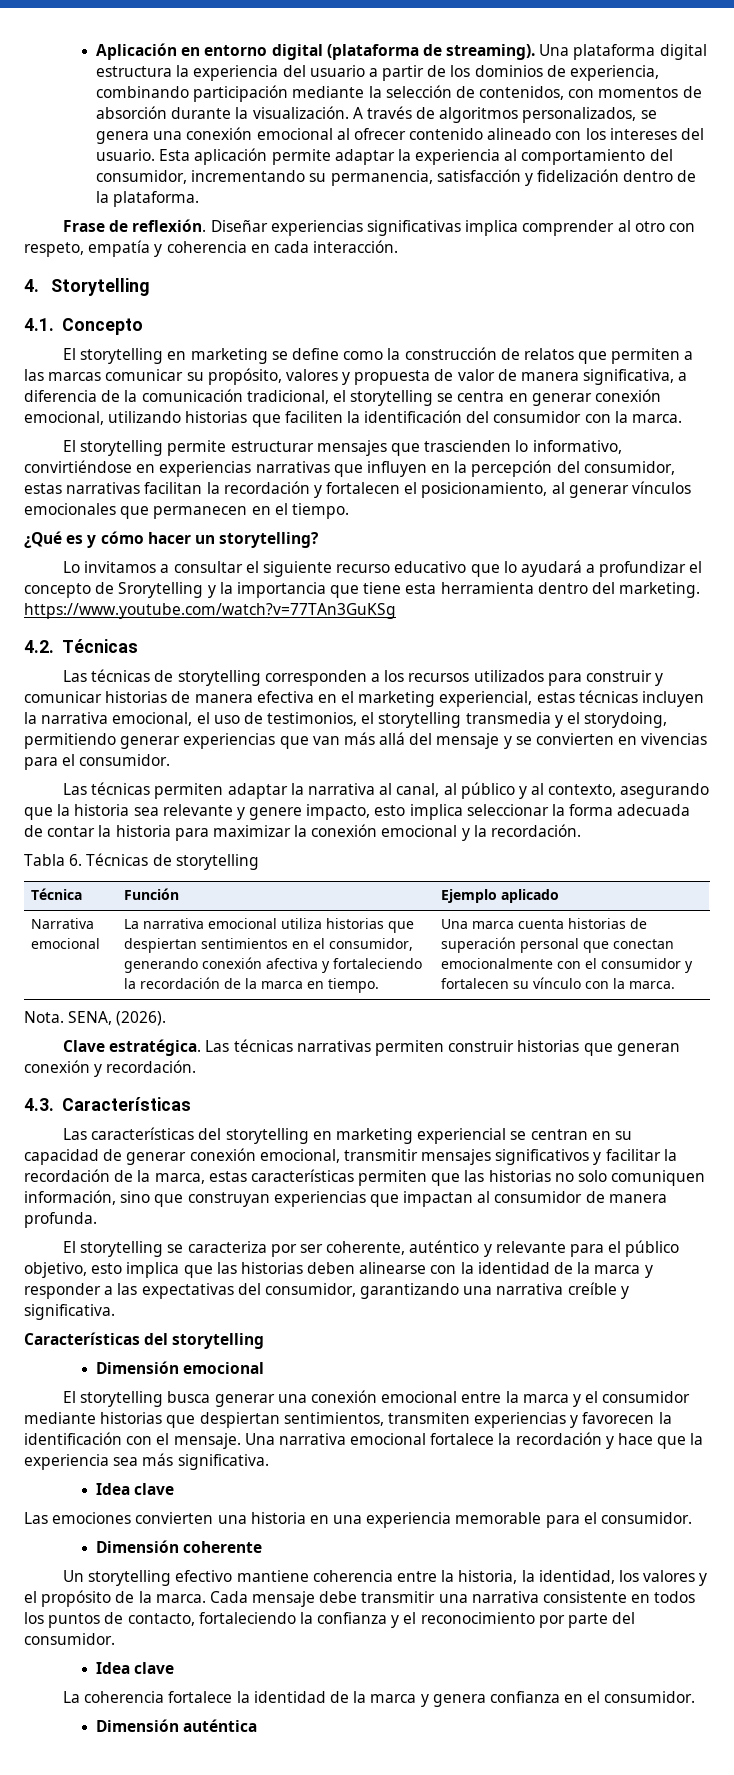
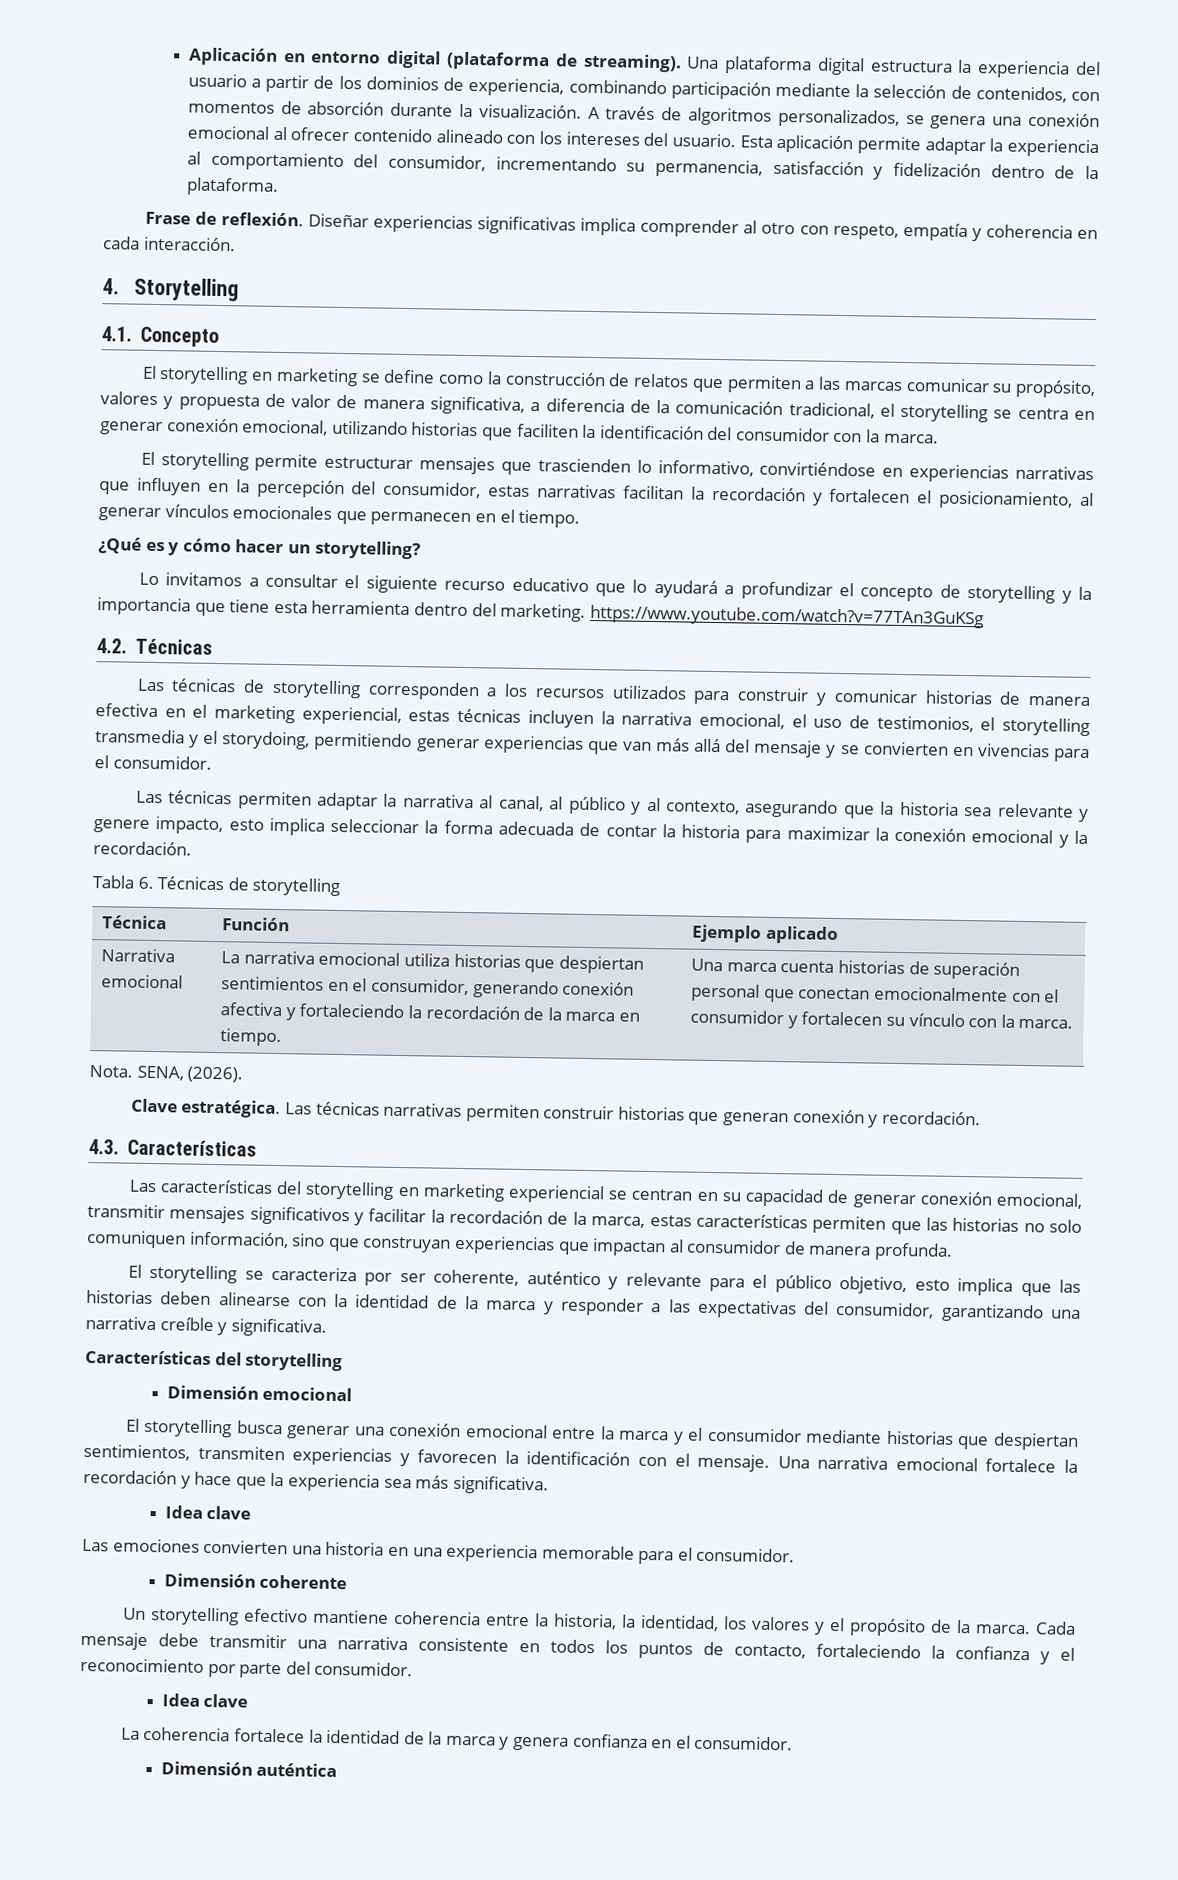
- Lo invitamos a consultar el siguiente recurso educativo que lo ayudará a profundizar el concepto de Srorytelling y la importancia que tiene esta herramienta dentro del marketing. https://www.youtube.com/watch?v=77TAn3GuKSg
+ Lo invitamos a consultar el siguiente recurso educativo que lo ayudará a profundizar el concepto de storytelling y la importancia que tiene esta herramienta dentro del marketing. https://www.youtube.com/watch?v=77TAn3GuKSg

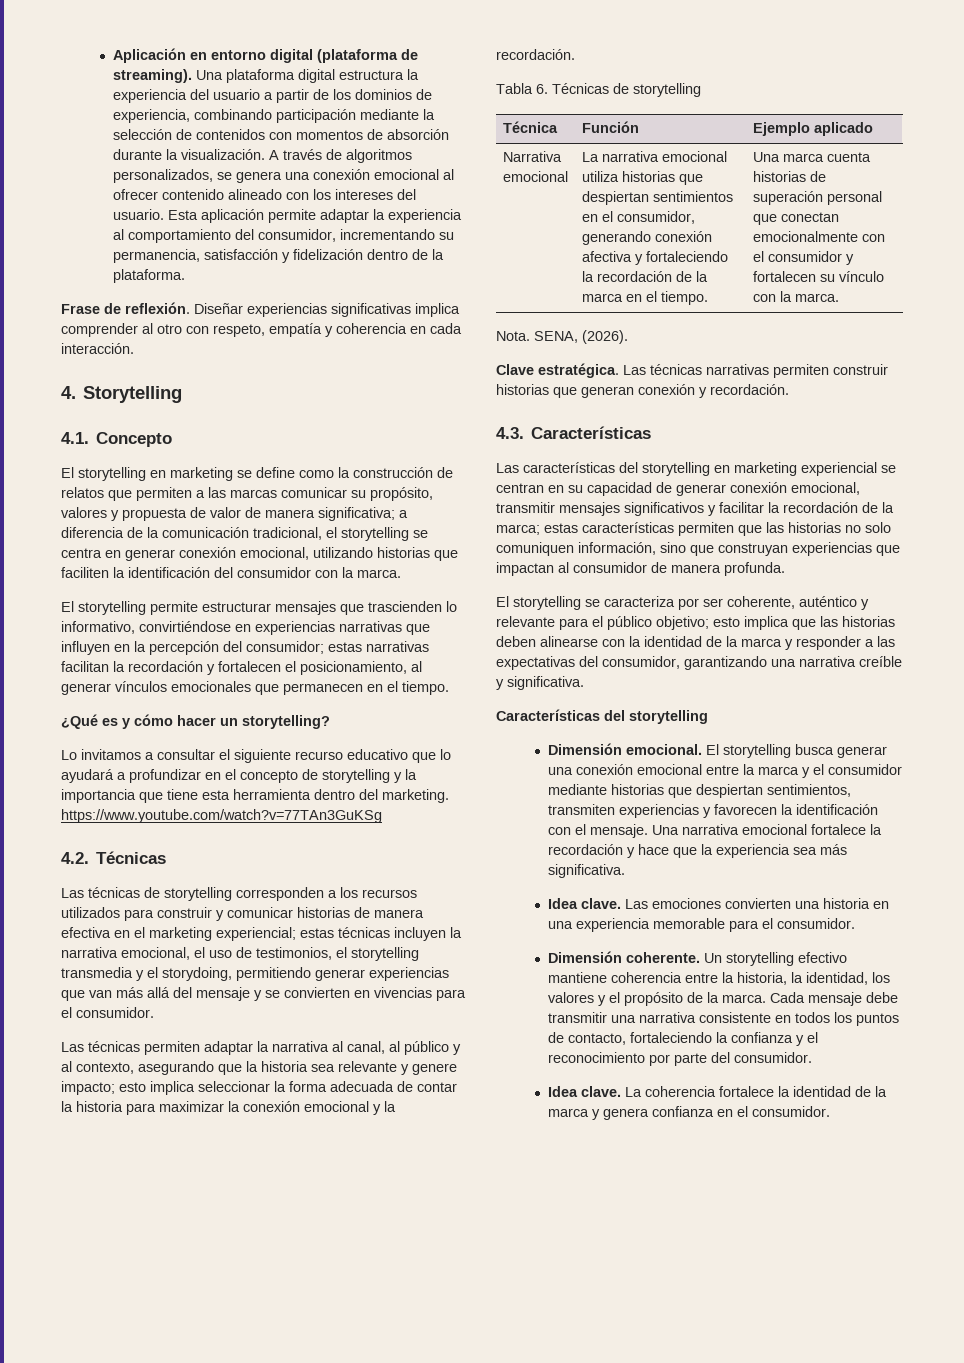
- Una plataforma digital estructura la experiencia del usuario a partir de los dominios de experiencia, combinando participación mediante la selección de contenidos, con momentos de absorción durante la visualización.
+ Una plataforma digital estructura la experiencia del usuario a partir de los dominios de experiencia, combinando participación mediante la selección de contenidos con momentos de absorción durante la visualización.
- El storytelling en marketing se define como la construcción de relatos que permiten a las marcas comunicar su propósito, valores y propuesta de valor de manera significativa, a diferencia de la comunicación tradicional, el storytelling se centra en generar conexión emocional, utilizando historias que faciliten la identificación del consumidor con la marca.
+ El storytelling en marketing se define como la construcción de relatos que permiten a las marcas comunicar su propósito, valores y propuesta de valor de manera significativa; a diferencia de la comunicación tradicional, el storytelling se centra en generar conexión emocional, utilizando historias que faciliten la identificación del consumidor con la marca.
- El storytelling permite estructurar mensajes que trascienden lo informativo, convirtiéndose en experiencias narrativas que influyen en la percepción del consumidor, estas narrativas facilitan la recordación y fortalecen el posicionamiento, al generar vínculos emocionales que permanecen en el tiempo.
+ El storytelling permite estructurar mensajes que trascienden lo informativo, convirtiéndose en experiencias narrativas que influyen en la percepción del consumidor; estas narrativas facilitan la recordación y fortalecen el posicionamiento, al generar vínculos emocionales que permanecen en el tiempo.
- Lo invitamos a consultar el siguiente recurso educativo que lo ayudará a profundizar el concepto de storytelling y la importancia que tiene esta herramienta dentro del marketing. https://www.youtube.com/watch?v=77TAn3GuKSg
+ Lo invitamos a consultar el siguiente recurso educativo que lo ayudará a profundizar en el concepto de storytelling y la importancia que tiene esta herramienta dentro del marketing. https://www.youtube.com/watch?v=77TAn3GuKSg
- Las técnicas de storytelling corresponden a los recursos utilizados para construir y comunicar historias de manera efectiva en el marketing experiencial, estas técnicas incluyen la narrativa emocional, el uso de testimonios, el storytelling transmedia y el storydoing, permitiendo generar experiencias que van más allá del mensaje y se convierten en vivencias para el consumidor.
+ Las técnicas de storytelling corresponden a los recursos utilizados para construir y comunicar historias de manera efectiva en el marketing experiencial; estas técnicas incluyen la narrativa emocional, el uso de testimonios, el storytelling transmedia y el storydoing, permitiendo generar experiencias que van más allá del mensaje y se convierten en vivencias para el consumidor.
- Las técnicas permiten adaptar la narrativa al canal, al público y al contexto, asegurando que la historia sea relevante y genere impacto, esto implica seleccionar la forma adecuada de contar la historia para maximizar la conexión emocional y la recordación.
+ Las técnicas permiten adaptar la narrativa al canal, al público y al contexto, asegurando que la historia sea relevante y genere impacto; esto implica seleccionar la forma adecuada de contar la historia para maximizar la conexión emocional y la recordación.
- La narrativa emocional utiliza historias que despiertan sentimientos en el consumidor, generando conexión afectiva y fortaleciendo la recordación de la marca en tiempo.
+ La narrativa emocional utiliza historias que despiertan sentimientos en el consumidor, generando conexión afectiva y fortaleciendo la recordación de la marca en el tiempo.
- Las características del storytelling en marketing experiencial se centran en su capacidad de generar conexión emocional, transmitir mensajes significativos y facilitar la recordación de la marca, estas características permiten que las historias no solo comuniquen información, sino que construyan experiencias que impactan al consumidor de manera profunda.
+ Las características del storytelling en marketing experiencial se centran en su capacidad de generar conexión emocional, transmitir mensajes significativos y facilitar la recordación de la marca; estas características permiten que las historias no solo comuniquen información, sino que construyan experiencias que impactan al consumidor de manera profunda.
- El storytelling se caracteriza por ser coherente, auténtico y relevante para el público objetivo, esto implica que las historias deben alinearse con la identidad de la marca y responder a las expectativas del consumidor, garantizando una narrativa creíble y significativa.
+ El storytelling se caracteriza por ser coherente, auténtico y relevante para el público objetivo; esto implica que las historias deben alinearse con la identidad de la marca y responder a las expectativas del consumidor, garantizando una narrativa creíble y significativa.
- Dimensión emocional
- El storytelling busca generar una conexión emocional entre la marca y el consumidor mediante historias que despiertan sentimientos, transmiten experiencias y favorecen la identificación con el mensaje.
+ Dimensión emocional. El storytelling busca generar una conexión emocional entre la marca y el consumidor mediante historias que despiertan sentimientos, transmiten experiencias y favorecen la identificación con el mensaje.
  Una narrativa emocional fortalece la recordación y hace que la experiencia sea más significativa.
- Idea clave
- Las emociones convierten una historia en una experiencia memorable para el consumidor.
+ Idea clave. Las emociones convierten una historia en una experiencia memorable para el consumidor.
- Dimensión coherente
- Un storytelling efectivo mantiene coherencia entre la historia, la identidad, los valores y el propósito de la marca.
+ Dimensión coherente. Un storytelling efectivo mantiene coherencia entre la historia, la identidad, los valores y el propósito de la marca.
  Cada mensaje debe transmitir una narrativa consistente en todos los puntos de contacto, fortaleciendo la confianza y el reconocimiento por parte del consumidor.
- Idea clave
- La coherencia fortalece la identidad de la marca y genera confianza en el consumidor.
+ Idea clave. La coherencia fortalece la identidad de la marca y genera confianza en el consumidor.
- Dimensión auténtica

